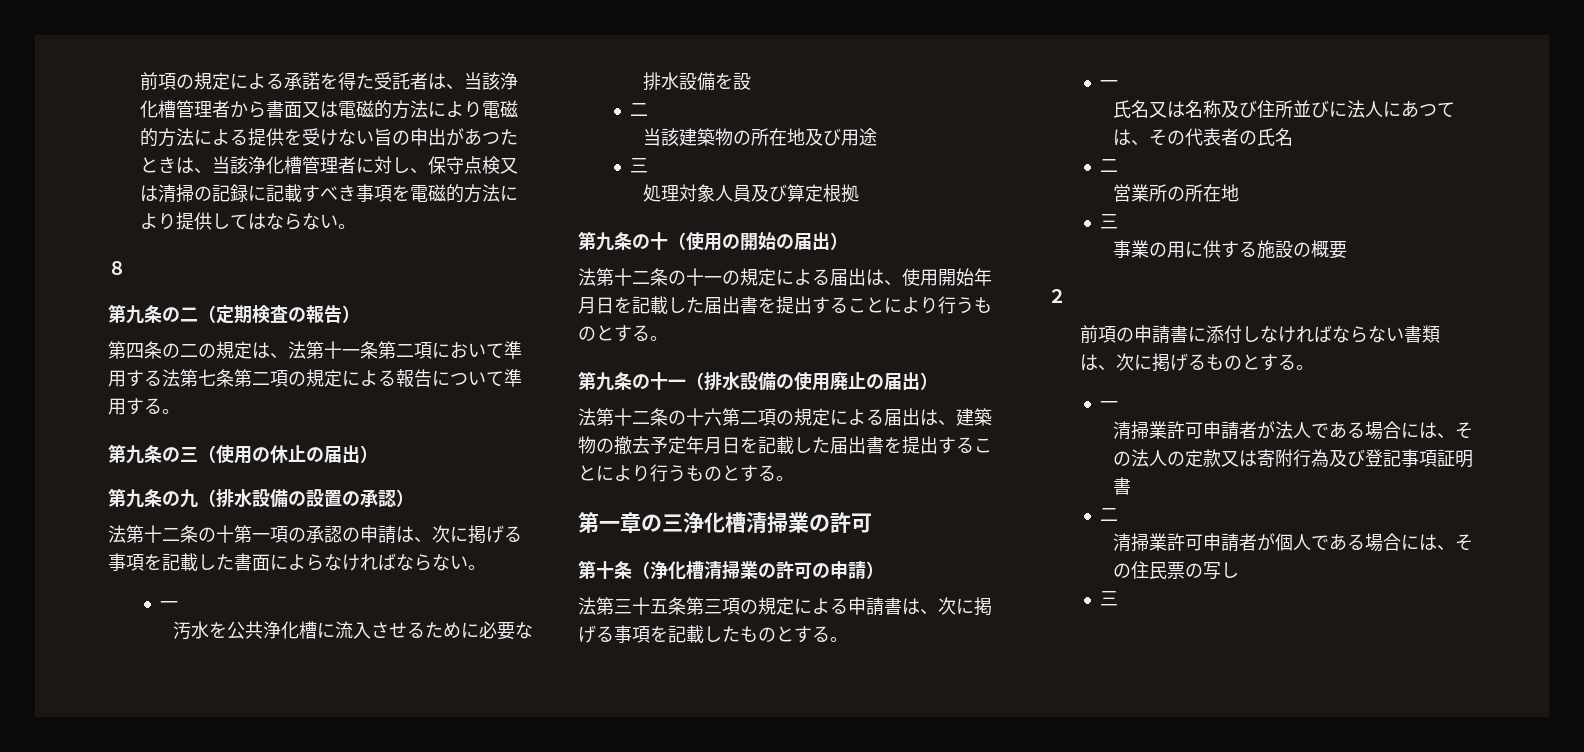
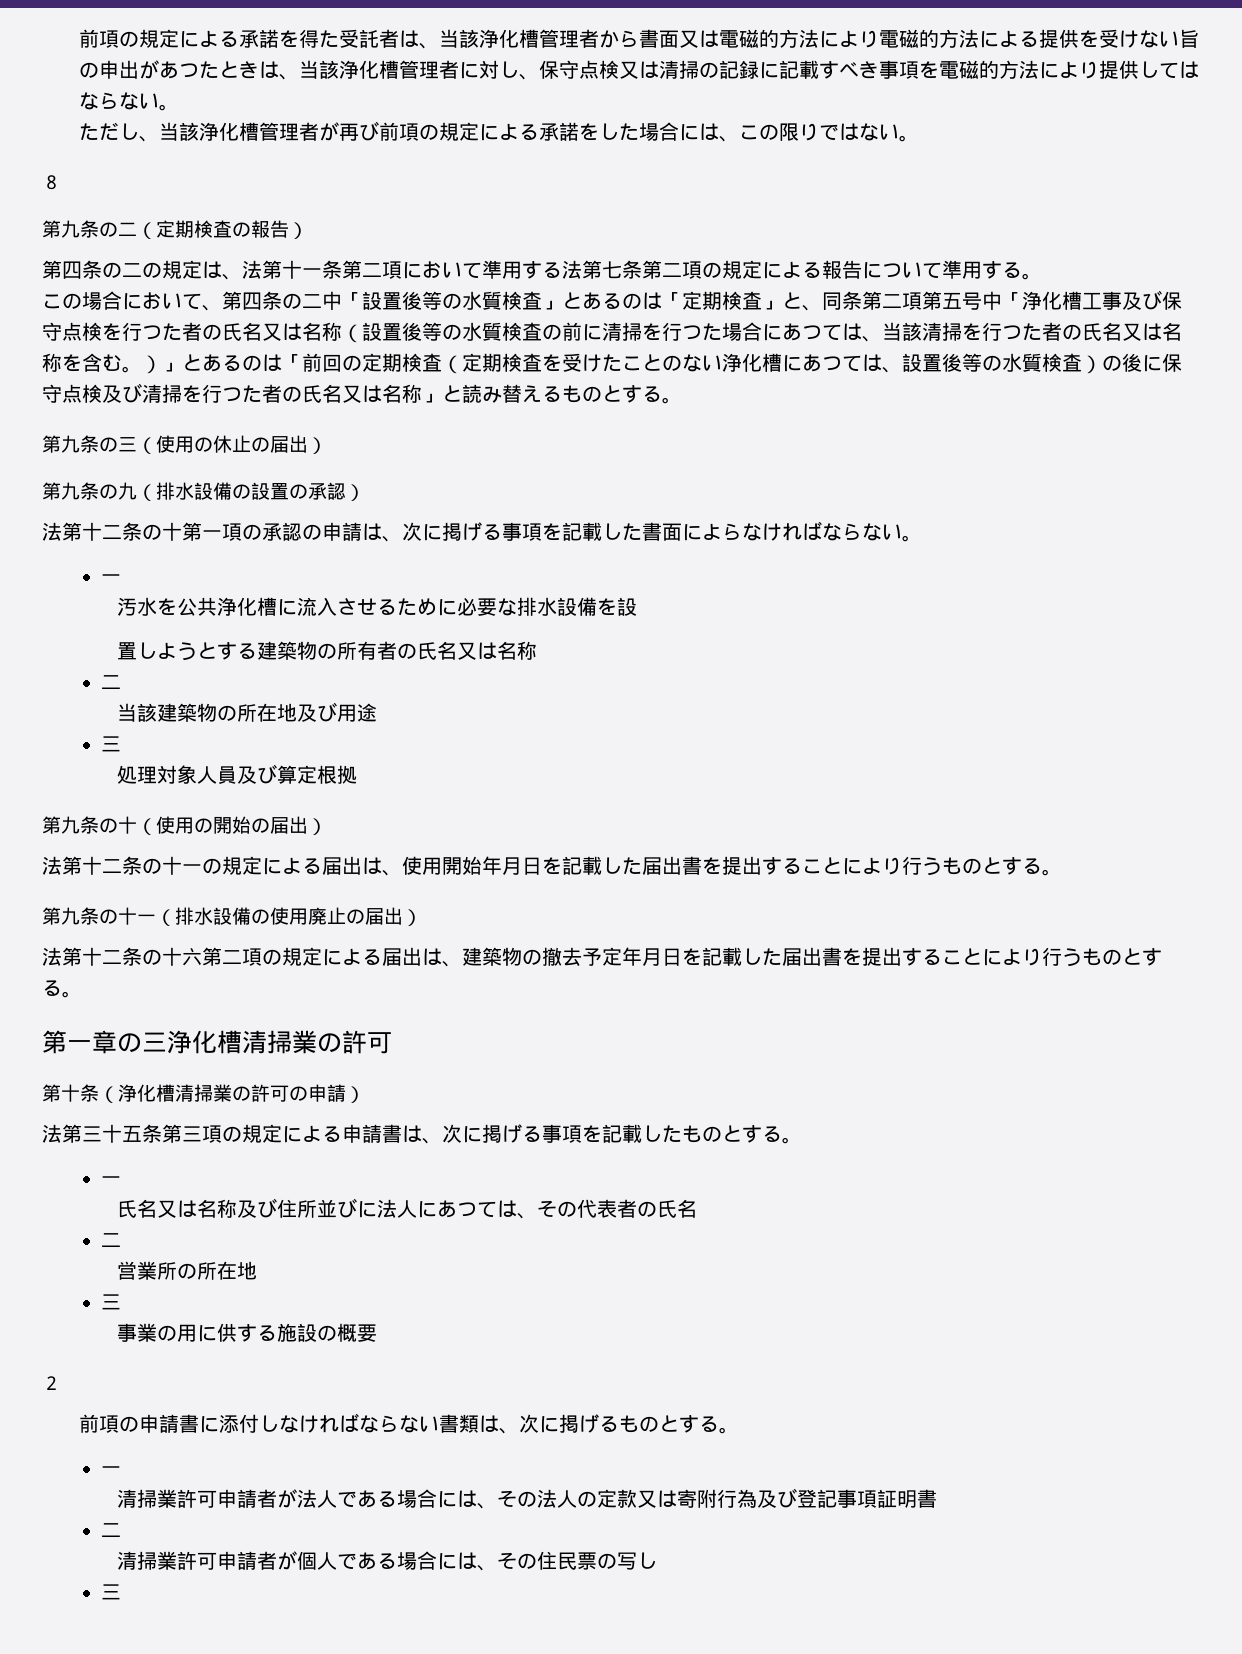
+ ただし、当該浄化槽管理者が再び前項の規定による承諾をした場合には、この限りではない。
+ この場合において、第四条の二中「設置後等の水質検査」とあるのは「定期検査」と、同条第二項第五号中「浄化槽工事及び保守点検を行つた者の氏名又は名称（設置後等の水質検査の前に清掃を行つた場合にあつては、当該清掃を行つた者の氏名又は名称を含む。）」とあるのは「前回の定期検査（定期検査を受けたことのない浄化槽にあつては、設置後等の水質検査）の後に保守点検及び清掃を行つた者の氏名又は名称」と読み替えるものとする。
+ 置しようとする建築物の所有者の氏名又は名称

